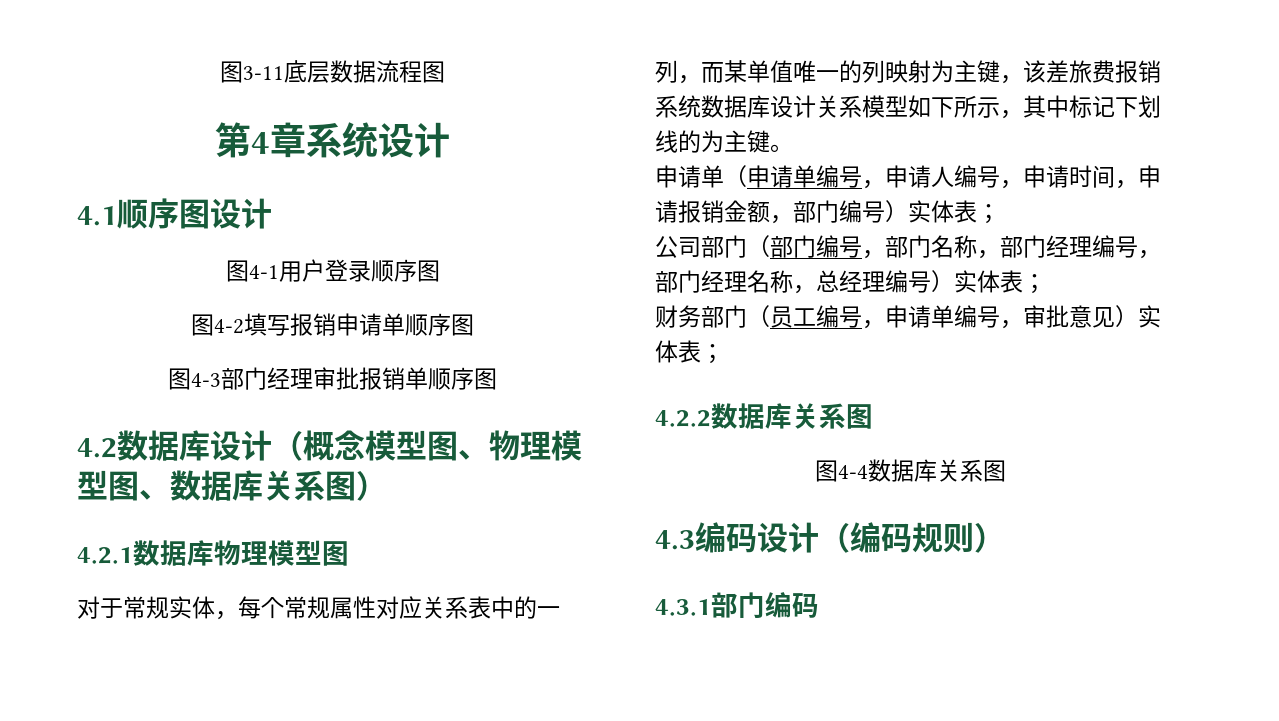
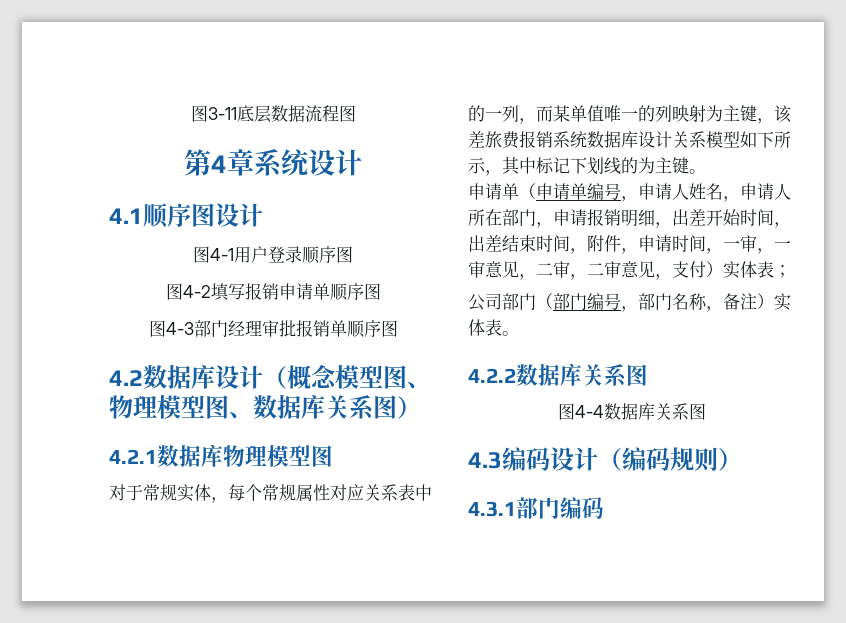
- 申请单（申请单编号，申请人编号，申请时间，申请报销金额，部门编号）实体表；
+ 申请单（申请单编号，申请人姓名，申请人所在部门，申请报销明细，出差开始时间，出差结束时间，附件，申请时间，一审，一审意见，二审，二审意见，支付）实体表；
- 公司部门（部门编号，部门名称，部门经理编号，部门经理名称，总经理编号）实体表；
- 财务部门（员工编号，申请单编号，审批意见）实体表；
+ 公司部门（部门编号，部门名称，备注）实体表。

